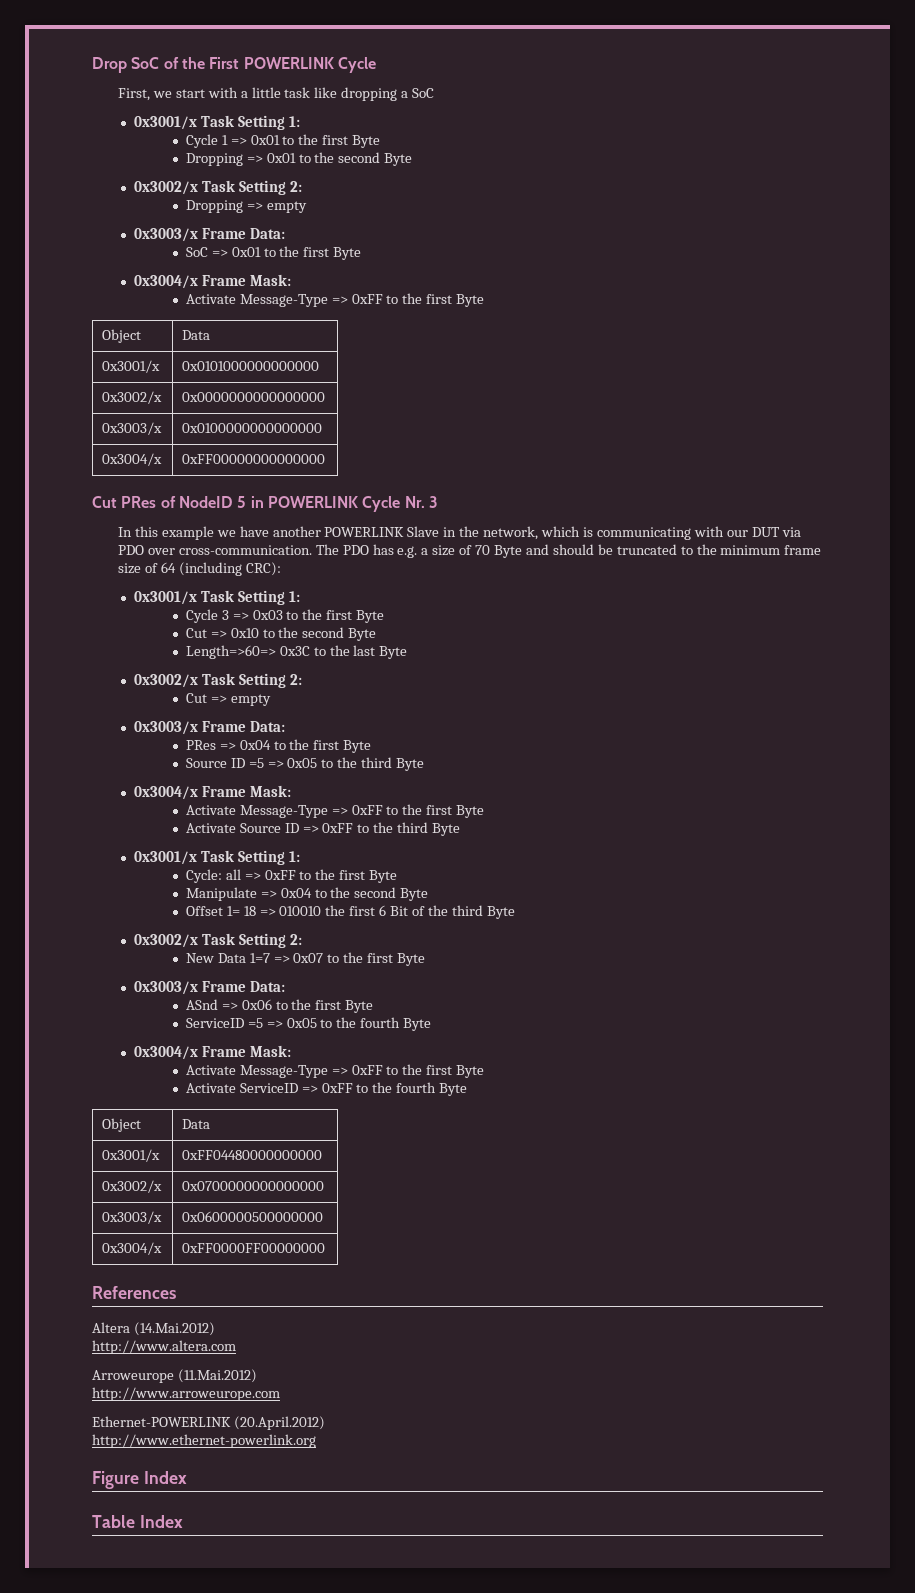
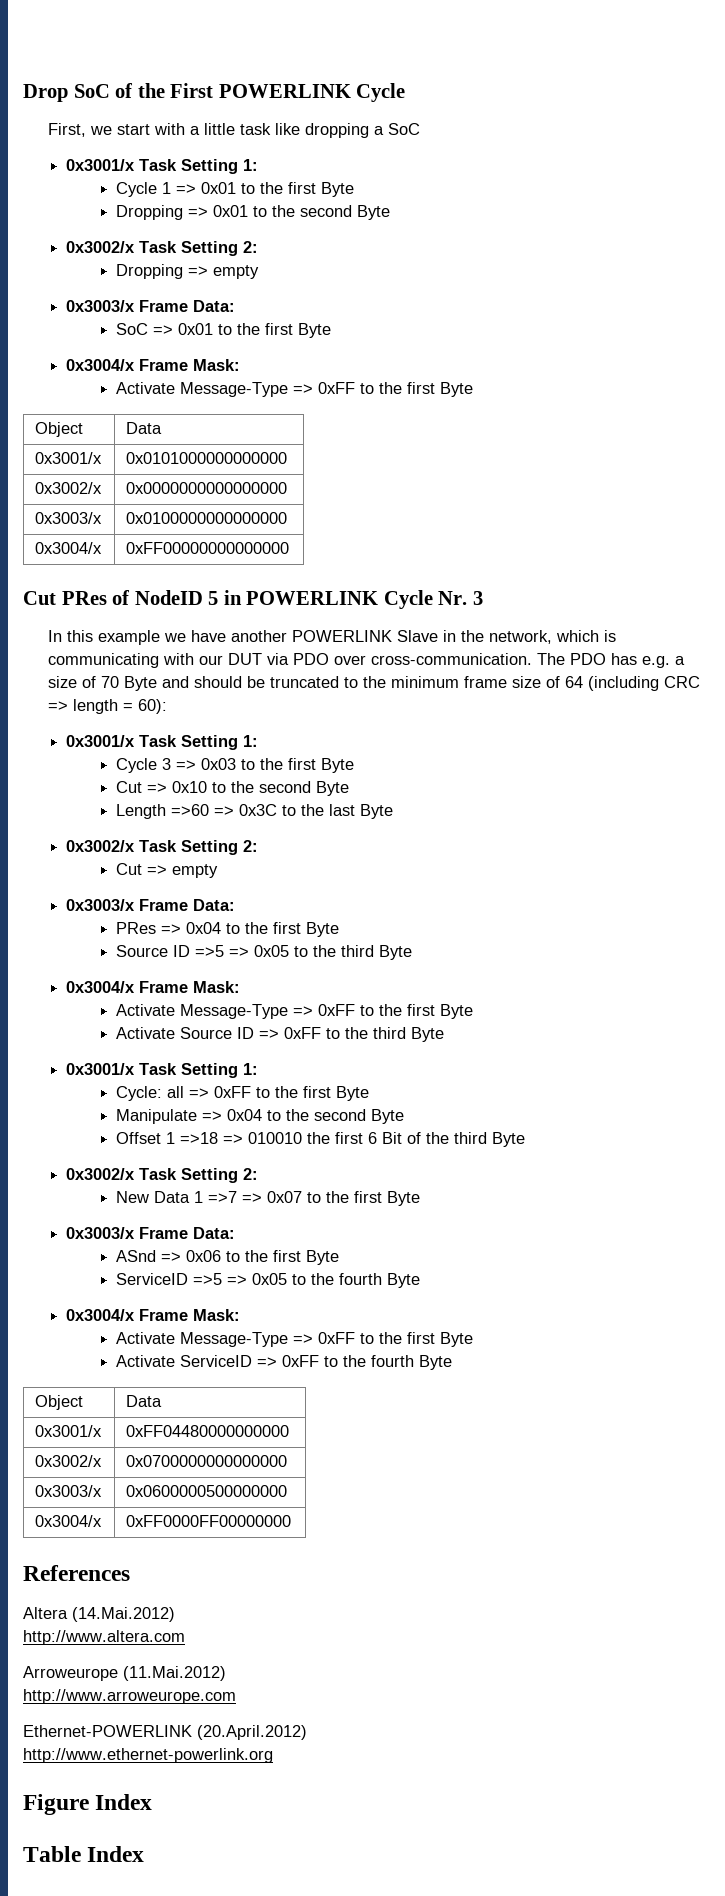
- The PDO has e.g. a size of 70 Byte and should be truncated to the minimum frame size of 64 (including CRC):
+ The PDO has e.g. a size of 70 Byte and should be truncated to the minimum frame size of 64 (including CRC => length = 60):
- Length=>60=> 0x3C to the last Byte
+ Length =>60 => 0x3C to the last Byte
- Source ID =5 => 0x05 to the third Byte
+ Source ID =>5 => 0x05 to the third Byte
- Offset 1= 18 => 010010 the first 6 Bit of the third Byte
+ Offset 1 =>18 => 010010 the first 6 Bit of the third Byte
- New Data 1=7 => 0x07 to the first Byte
+ New Data 1 =>7 => 0x07 to the first Byte
- ServiceID =5 => 0x05 to the fourth Byte
+ ServiceID =>5 => 0x05 to the fourth Byte

